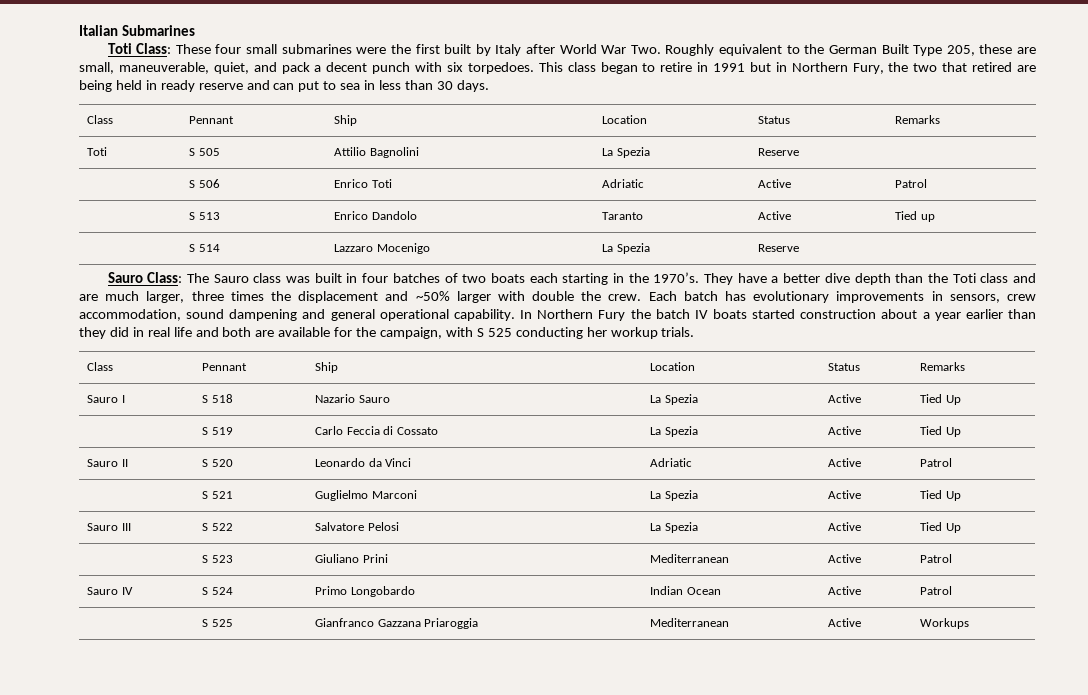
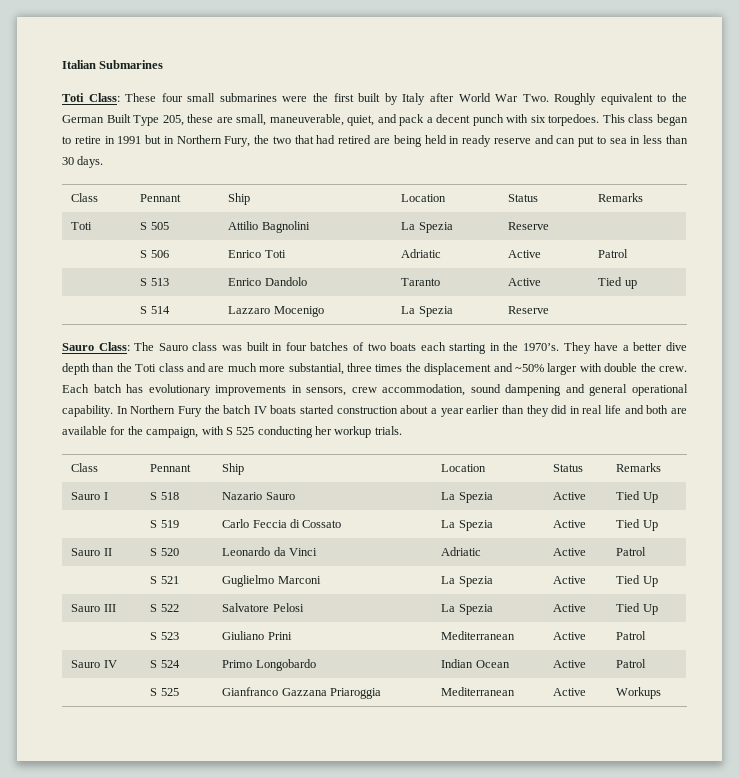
- This class began to retire in 1991 but in Northern Fury, the two that retired are being held in ready reserve and can put to sea in less than 30 days.
+ This class began to retire in 1991 but in Northern Fury, the two that had retired are being held in ready reserve and can put to sea in less than 30 days.
- They have a better dive depth than the Toti class and are much larger, three times the displacement and ~50% larger with double the crew.
+ They have a better dive depth than the Toti class and are much more substantial, three times the displacement and ~50% larger with double the crew.

